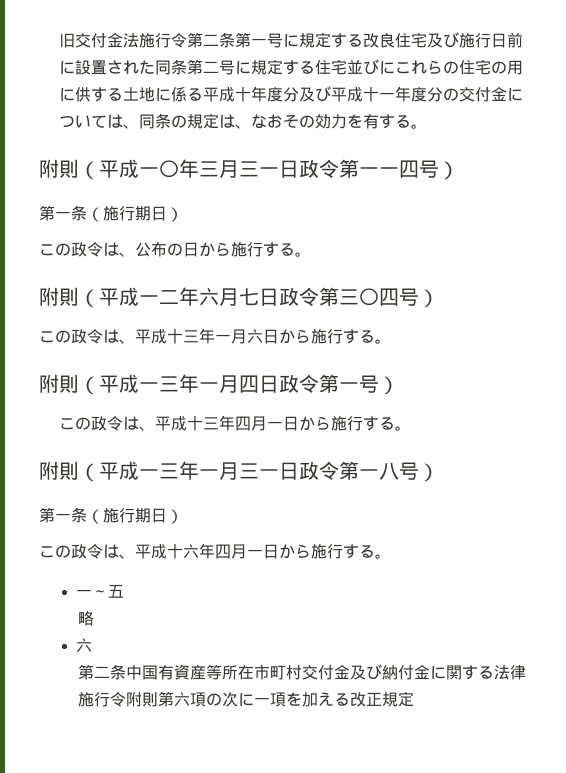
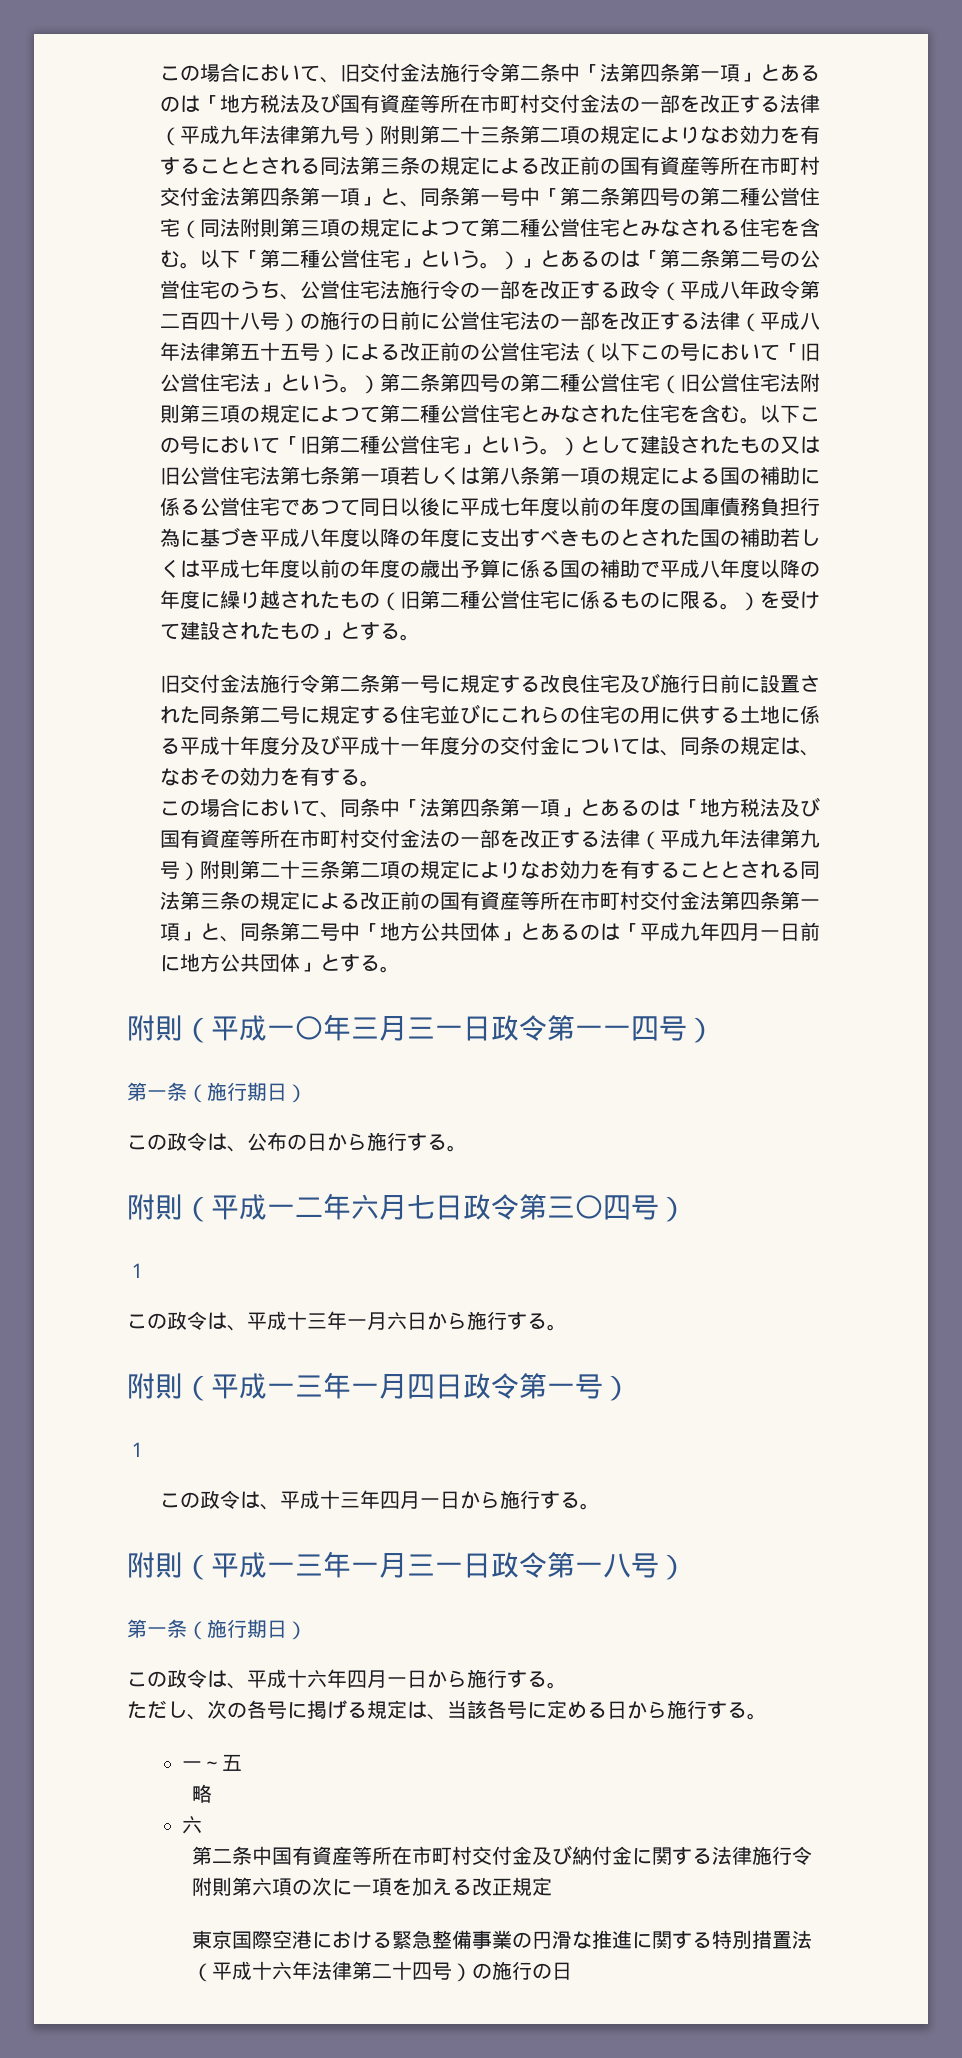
+ この場合において、旧交付金法施行令第二条中「法第四条第一項」とあるのは「地方税法及び国有資産等所在市町村交付金法の一部を改正する法律（平成九年法律第九号）附則第二十三条第二項の規定によりなお効力を有することとされる同法第三条の規定による改正前の国有資産等所在市町村交付金法第四条第一項」と、同条第一号中「第二条第四号の第二種公営住宅（同法附則第三項の規定によつて第二種公営住宅とみなされる住宅を含む。以下「第二種公営住宅」という。）」とあるのは「第二条第二号の公営住宅のうち、公営住宅法施行令の一部を改正する政令（平成八年政令第二百四十八号）の施行の日前に公営住宅法の一部を改正する法律（平成八年法律第五十五号）による改正前の公営住宅法（以下この号において「旧公営住宅法」という。）第二条第四号の第二種公営住宅（旧公営住宅法附則第三項の規定によつて第二種公営住宅とみなされた住宅を含む。以下この号において「旧第二種公営住宅」という。）として建設されたもの又は旧公営住宅法第七条第一項若しくは第八条第一項の規定による国の補助に係る公営住宅であつて同日以後に平成七年度以前の年度の国庫債務負担行為に基づき平成八年度以降の年度に支出すべきものとされた国の補助若しくは平成七年度以前の年度の歳出予算に係る国の補助で平成八年度以降の年度に繰り越されたもの（旧第二種公営住宅に係るものに限る。）を受けて建設されたもの」とする。
+ この場合において、同条中「法第四条第一項」とあるのは「地方税法及び国有資産等所在市町村交付金法の一部を改正する法律（平成九年法律第九号）附則第二十三条第二項の規定によりなお効力を有することとされる同法第三条の規定による改正前の国有資産等所在市町村交付金法第四条第一項」と、同条第二号中「地方公共団体」とあるのは「平成九年四月一日前に地方公共団体」とする。
  附則（平成一二年六月七日政令第三〇四号）
+ １
  附則（平成一三年一月四日政令第一号）
+ １
+ ただし、次の各号に掲げる規定は、当該各号に定める日から施行する。
+ 東京国際空港における緊急整備事業の円滑な推進に関する特別措置法（平成十六年法律第二十四号）の施行の日

